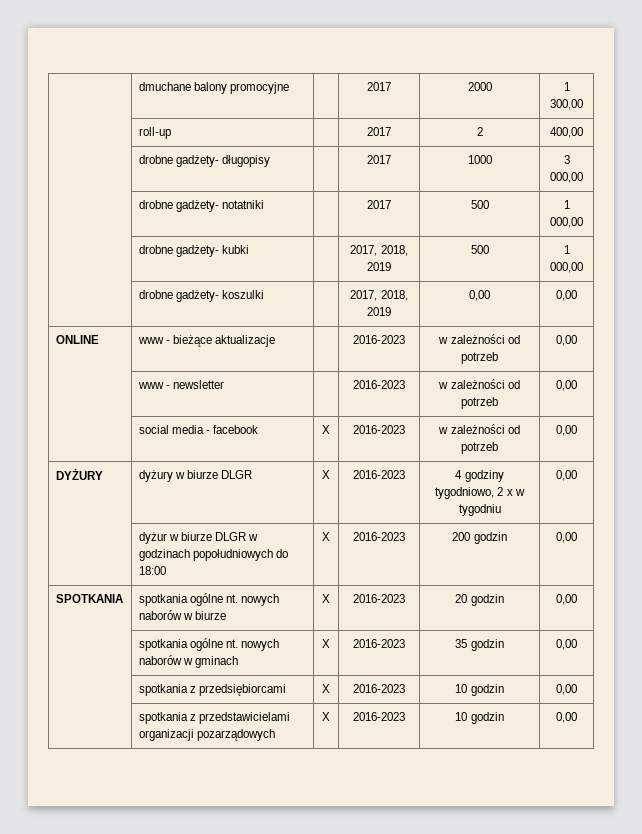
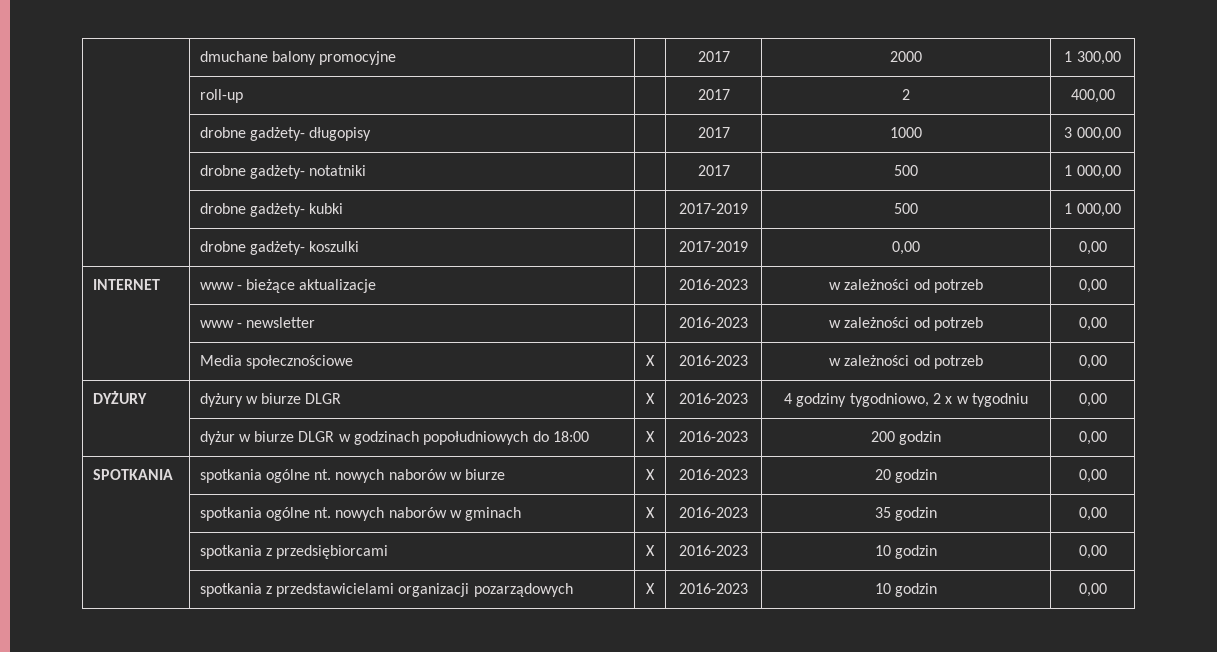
- | drobne gadżety- kubki | | 2017, 2018, 2019 | 500 | 1 000,00
+ | drobne gadżety- kubki | | 2017-2019 | 500 | 1 000,00
- | drobne gadżety- koszulki | | 2017, 2018, 2019 | 0,00 | 0,00
+ | drobne gadżety- koszulki | | 2017-2019 | 0,00 | 0,00
- ONLINE | www - bieżące aktualizacje | | 2016-2023 | w zależności od potrzeb | 0,00
+ INTERNET | www - bieżące aktualizacje | | 2016-2023 | w zależności od potrzeb | 0,00
- | social media - facebook | X | 2016-2023 | w zależności od potrzeb | 0,00
+ | Media społecznościowe | X | 2016-2023 | w zależności od potrzeb | 0,00

